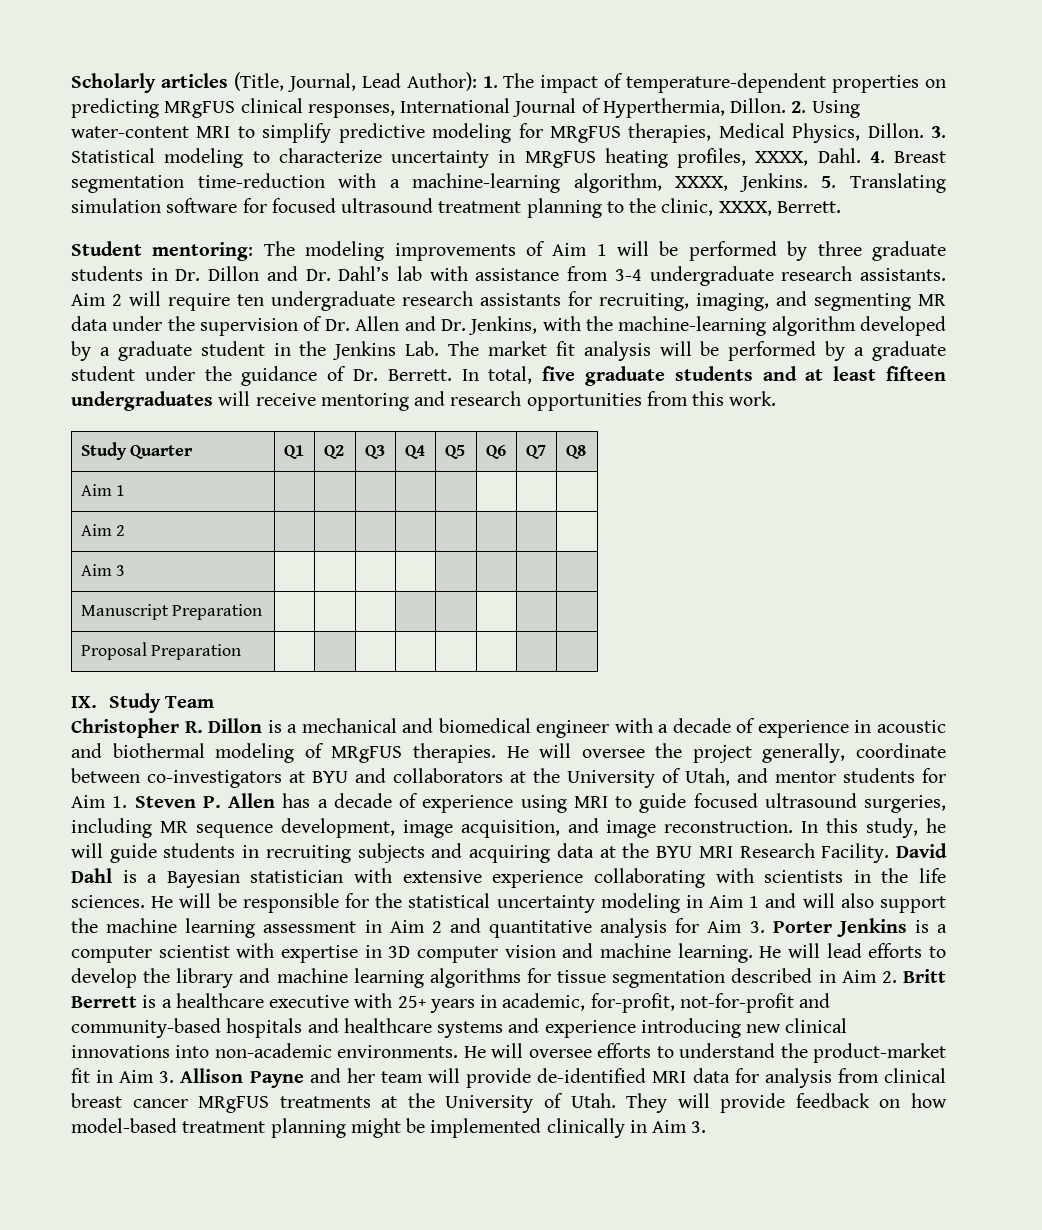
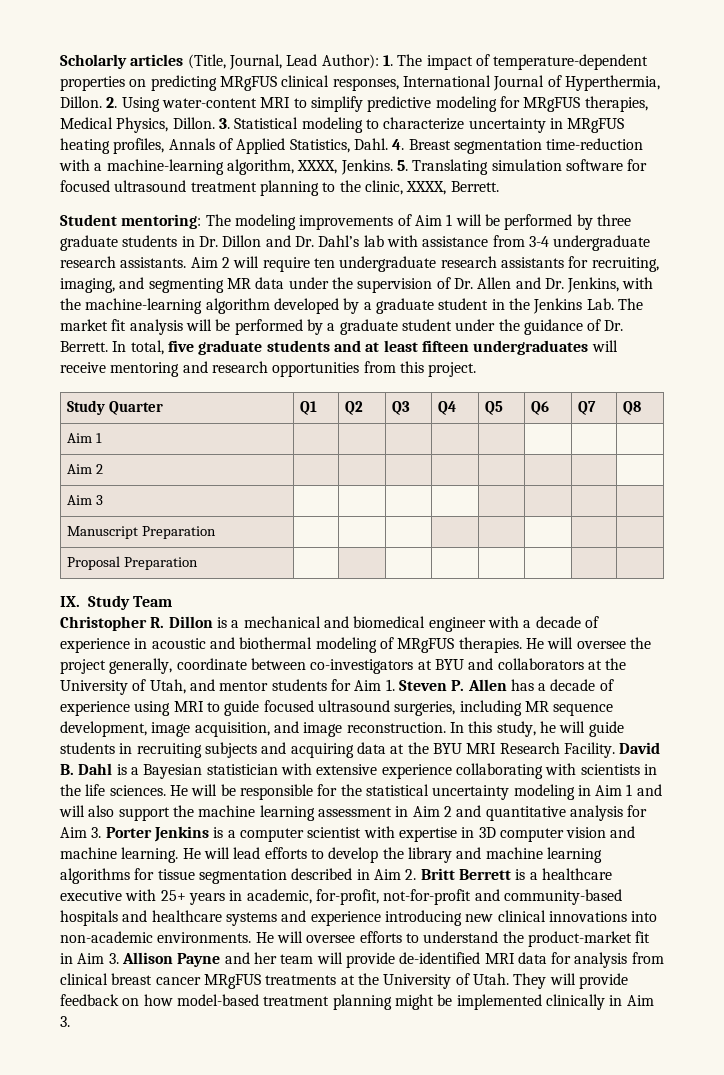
- 3. Statistical modeling to characterize uncertainty in MRgFUS heating profiles, XXXX, Dahl.
+ 3. Statistical modeling to characterize uncertainty in MRgFUS heating profiles, Annals of Applied Statistics, Dahl.
- In total, five graduate students and at least fifteen undergraduates will receive mentoring and research opportunities from this work.
+ In total, five graduate students and at least fifteen undergraduates will receive mentoring and research opportunities from this project.
- David Dahl is a Bayesian statistician with extensive experience collaborating with scientists in the life sciences.
+ David B. Dahl is a Bayesian statistician with extensive experience collaborating with scientists in the life sciences.

